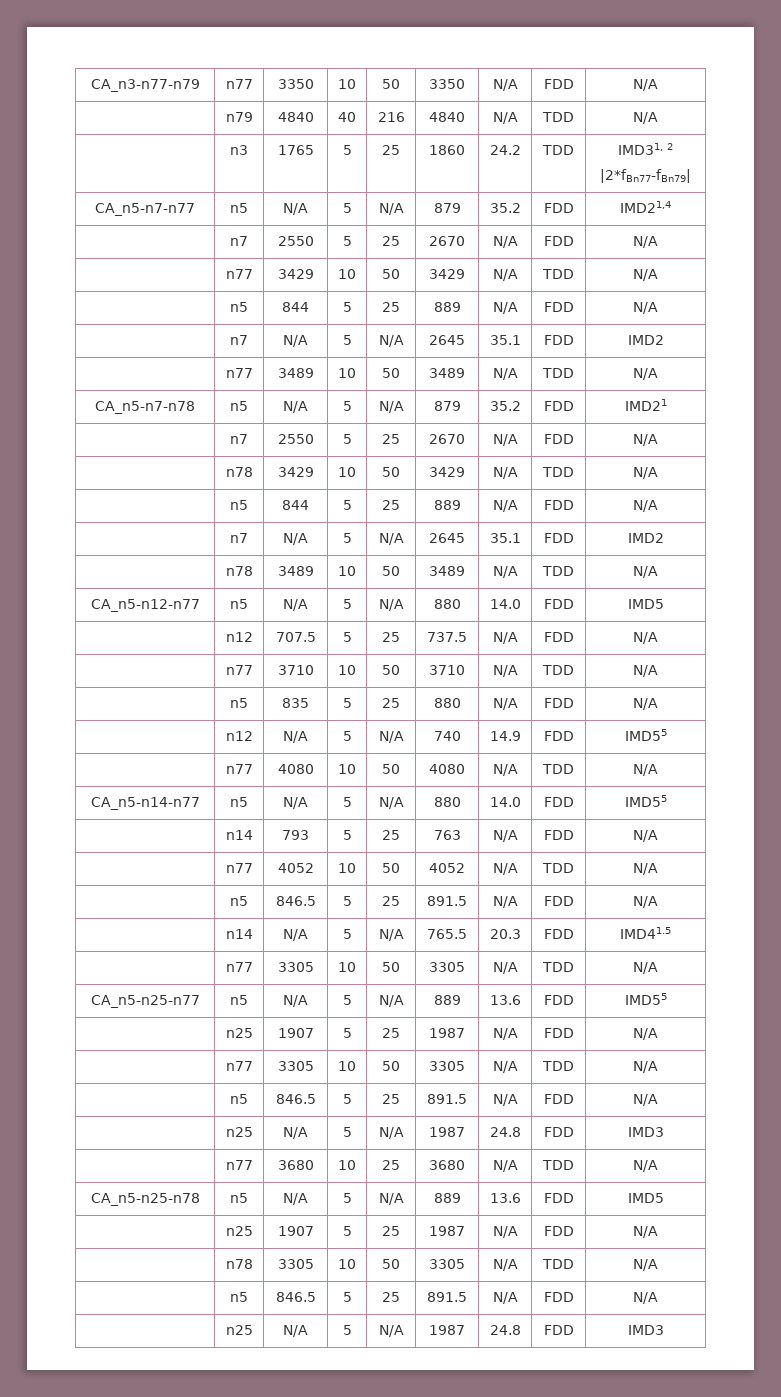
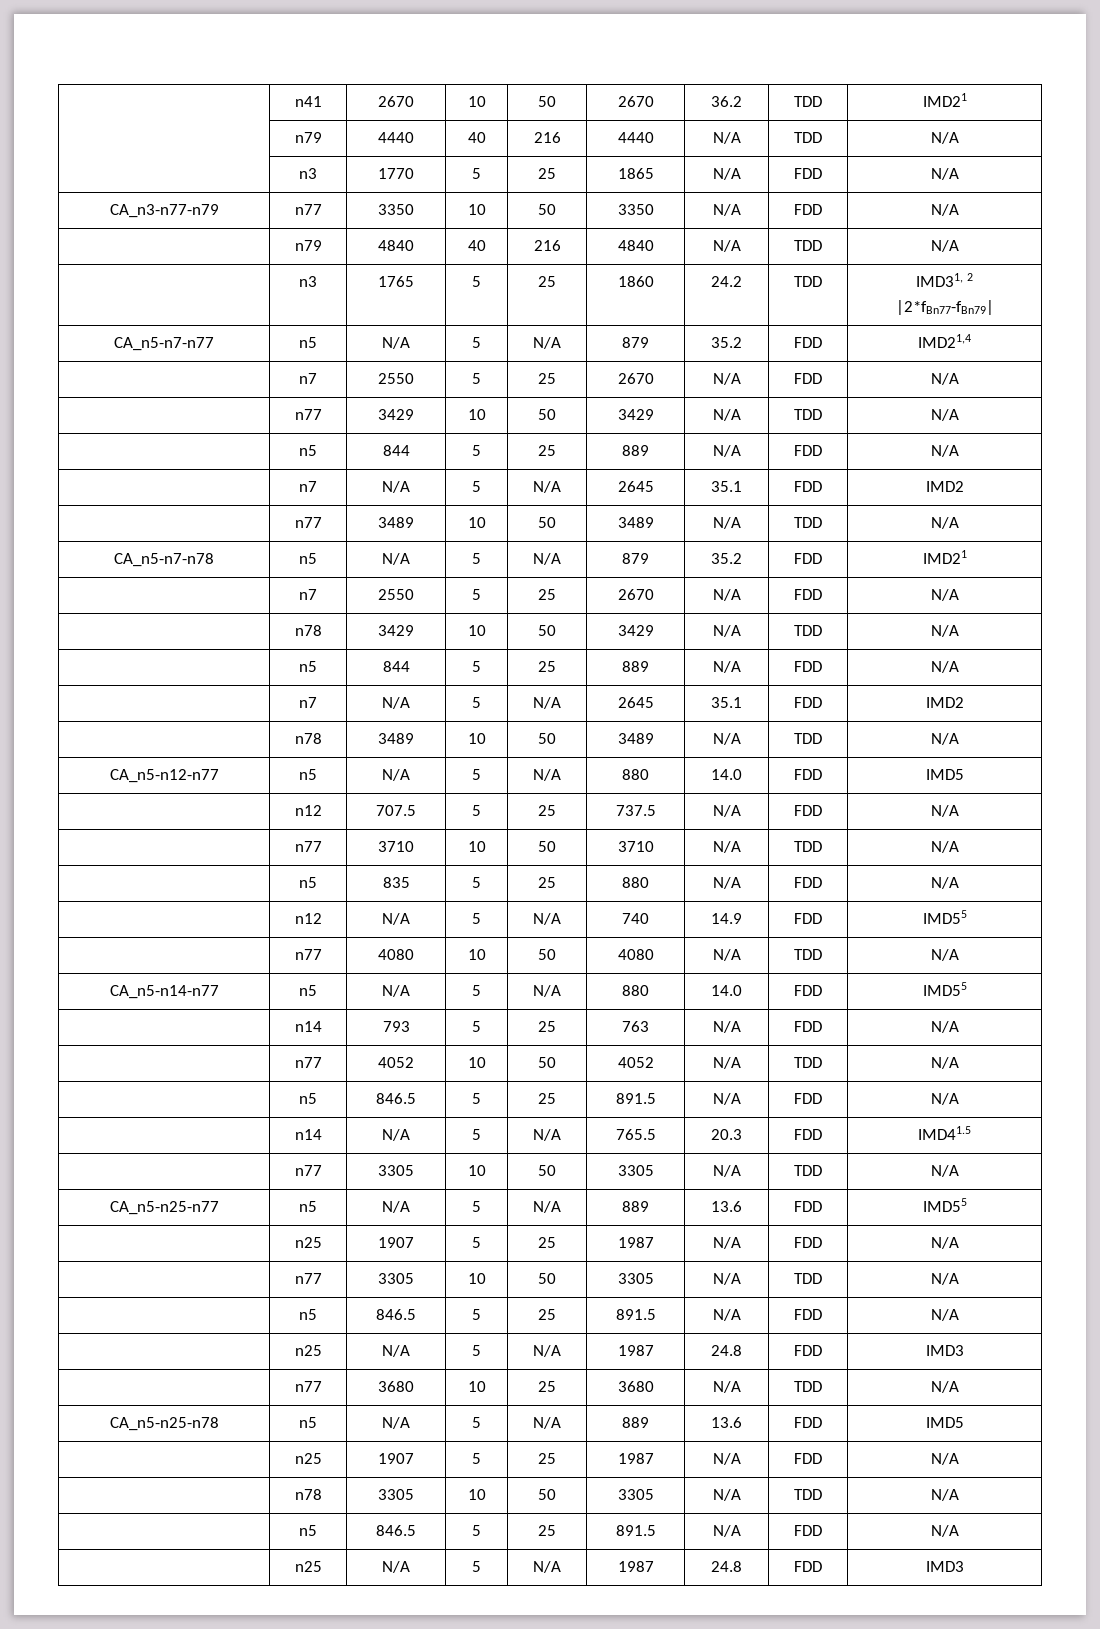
+ | n41 | 2670 | 10 | 50 | 2670 | 36.2 | TDD | IMD21
+ | n79 | 4440 | 40 | 216 | 4440 | N/A | TDD | N/A
+ | n3 | 1770 | 5 | 25 | 1865 | N/A | FDD | N/A

